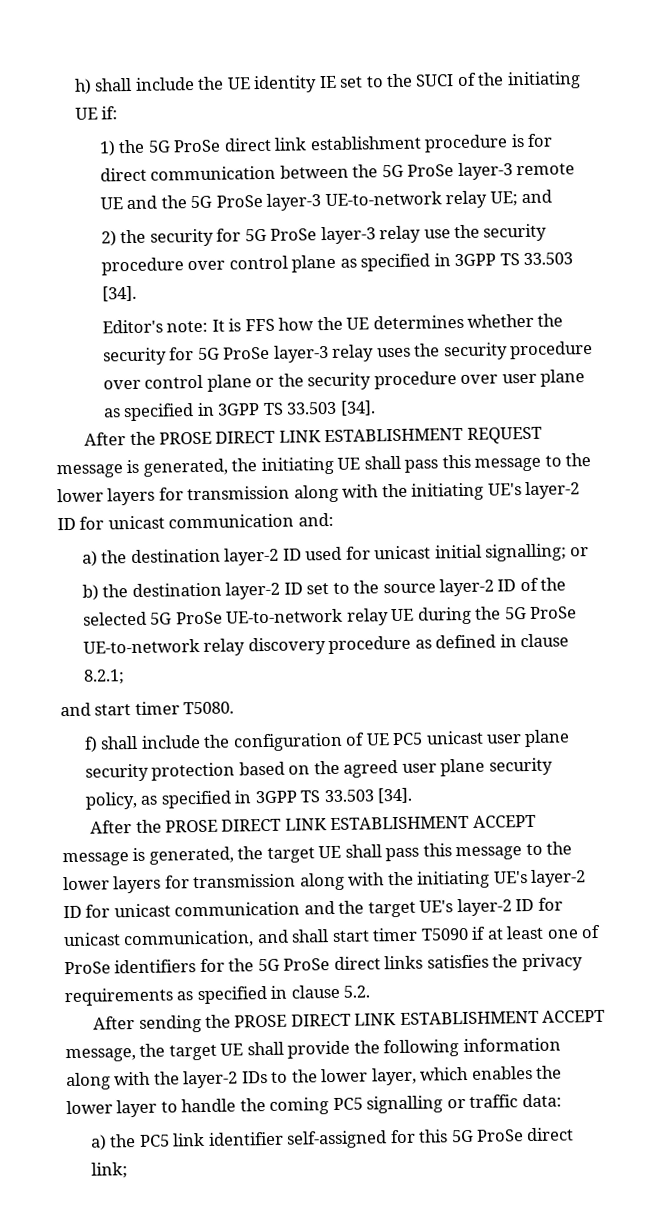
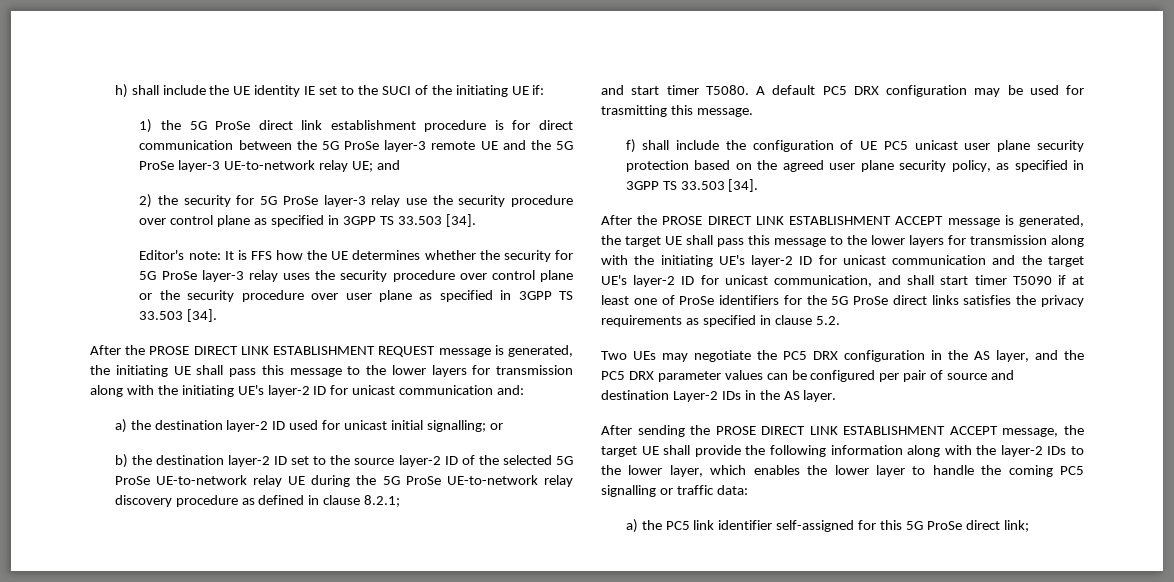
+ A default PC5 DRX configuration may be used for trasmitting this message.
+ Two UEs may negotiate the PC5 DRX configuration in the AS layer, and the PC5 DRX parameter values can be configured per pair of source and destination Layer-2 IDs in the AS layer.

